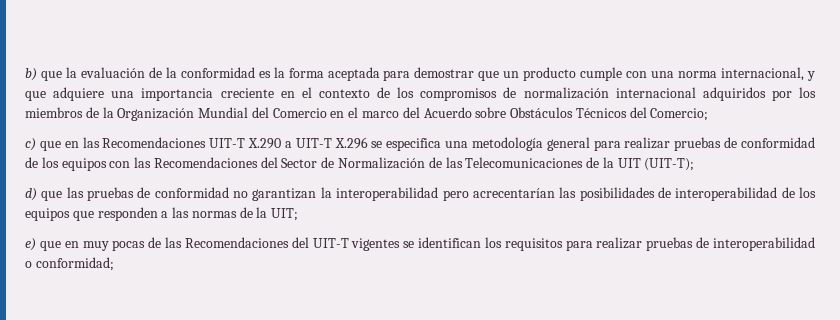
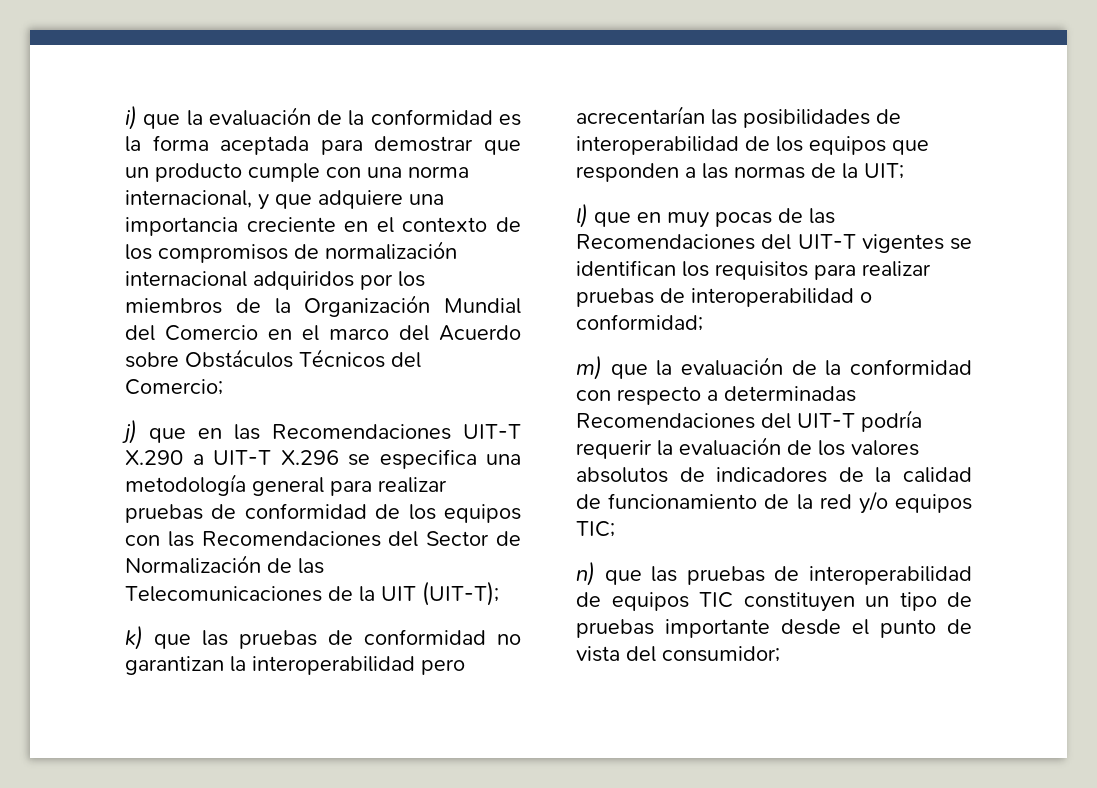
- b) que la evaluación de la conformidad es la forma aceptada para demostrar que un producto cumple con una norma internacional, y que adquiere una importancia creciente en el contexto de los compromisos de normalización internacional adquiridos por los miembros de la Organización Mundial del Comercio en el marco del Acuerdo sobre Obstáculos Técnicos del Comercio;
+ i) que la evaluación de la conformidad es la forma aceptada para demostrar que un producto cumple con una norma internacional, y que adquiere una importancia creciente en el contexto de los compromisos de normalización internacional adquiridos por los miembros de la Organización Mundial del Comercio en el marco del Acuerdo sobre Obstáculos Técnicos del Comercio;
- c) que en las Recomendaciones UIT-T X.290 a UIT-T X.296 se especifica una metodología general para realizar pruebas de conformidad de los equipos con las Recomendaciones del Sector de Normalización de las Telecomunicaciones de la UIT (UIT-T);
+ j) que en las Recomendaciones UIT-T X.290 a UIT-T X.296 se especifica una metodología general para realizar pruebas de conformidad de los equipos con las Recomendaciones del Sector de Normalización de las Telecomunicaciones de la UIT (UIT-T);
- d) que las pruebas de conformidad no garantizan la interoperabilidad pero acrecentarían las posibilidades de interoperabilidad de los equipos que responden a las normas de la UIT;
+ k) que las pruebas de conformidad no garantizan la interoperabilidad pero acrecentarían las posibilidades de interoperabilidad de los equipos que responden a las normas de la UIT;
- e) que en muy pocas de las Recomendaciones del UIT-T vigentes se identifican los requisitos para realizar pruebas de interoperabilidad o conformidad;
+ l) que en muy pocas de las Recomendaciones del UIT-T vigentes se identifican los requisitos para realizar pruebas de interoperabilidad o conformidad;
+ m) que la evaluación de la conformidad con respecto a determinadas Recomendaciones del UIT-T podría requerir la evaluación de los valores absolutos de indicadores de la calidad de funcionamiento de la red y/o equipos TIC;
+ n) que las pruebas de interoperabilidad de equipos TIC constituyen un tipo de pruebas importante desde el punto de vista del consumidor;

